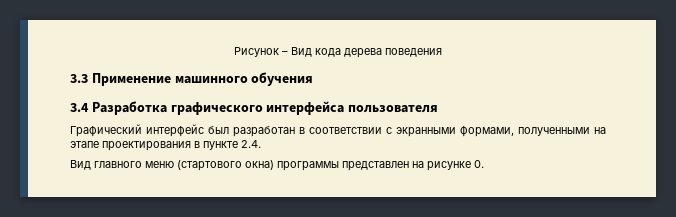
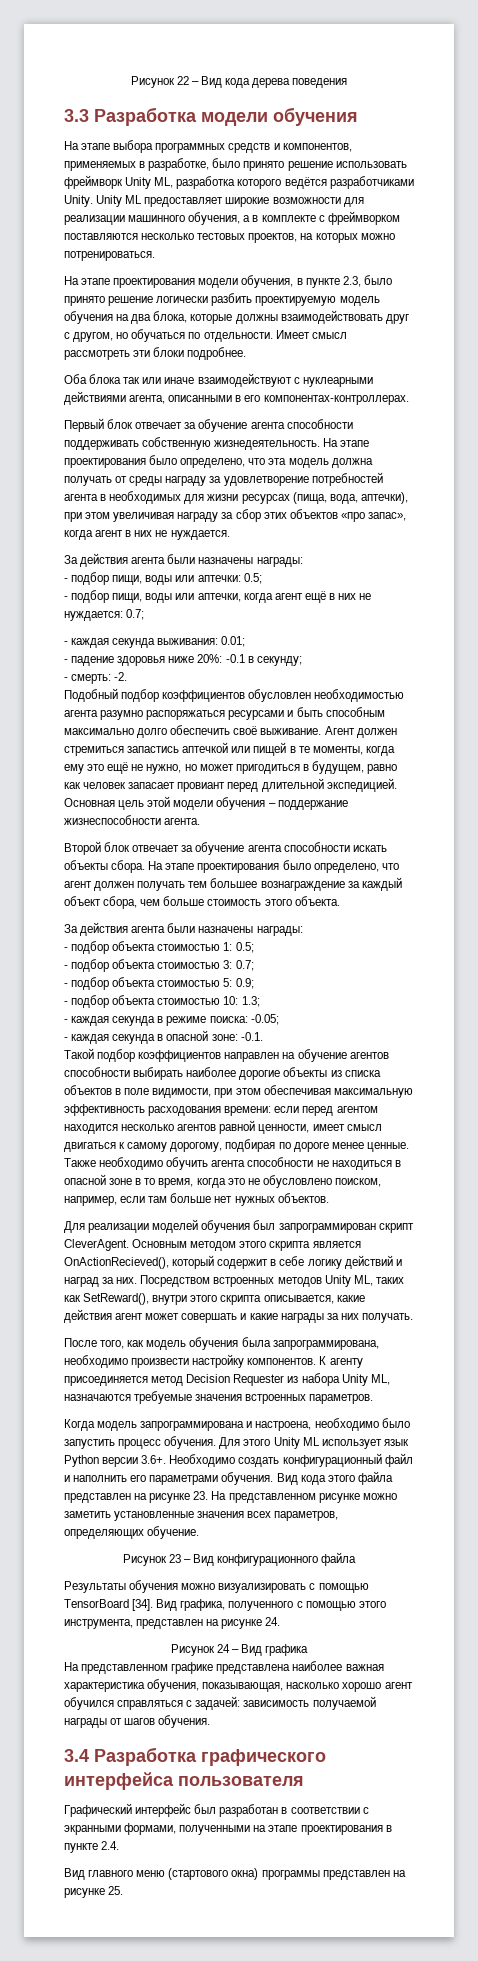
- Рисунок – Вид кода дерева поведения
+ Рисунок 22 – Вид кода дерева поведения
- 3.3 Применение машинного обучения
+ 3.3 Разработка модели обучения
+ На этапе выбора программных средств и компонентов, применяемых в разработке, было принято решение использовать фреймворк Unity ML, разработка которого ведётся разработчиками Unity. Unity ML предоставляет широкие возможности для реализации машинного обучения, а в комплекте с фреймворком поставляются несколько тестовых проектов, на которых можно потренироваться.
+ На этапе проектирования модели обучения, в пункте 2.3, было принято решение логически разбить проектируемую модель обучения на два блока, которые должны взаимодействовать друг с другом, но обучаться по отдельности. Имеет смысл рассмотреть эти блоки подробнее.
+ Оба блока так или иначе взаимодействуют с нуклеарными действиями агента, описанными в его компонентах-контроллерах.
+ Первый блок отвечает за обучение агента способности поддерживать собственную жизнедеятельность. На этапе проектирования было определено, что эта модель должна получать от среды награду за удовлетворение потребностей агента в необходимых для жизни ресурсах (пища, вода, аптечки), при этом увеличивая награду за сбор этих объектов «про запас», когда агент в них не нуждается.
+ За действия агента были назначены награды:
+ - подбор пищи, воды или аптечки: 0.5;
+ - подбор пищи, воды или аптечки, когда агент ещё в них не нуждается: 0.7;
+ - каждая секунда выживания: 0.01;
+ - падение здоровья ниже 20%: -0.1 в секунду;
+ - смерть: -2.
+ Подобный подбор коэффициентов обусловлен необходимостью агента разумно распоряжаться ресурсами и быть способным максимально долго обеспечить своё выживание. Агент должен стремиться запастись аптечкой или пищей в те моменты, когда ему это ещё не нужно, но может пригодиться в будущем, равно как человек запасает провиант перед длительной экспедицией. Основная цель этой модели обучения – поддержание жизнеспособности агента.
+ Второй блок отвечает за обучение агента способности искать объекты сбора. На этапе проектирования было определено, что агент должен получать тем большее вознаграждение за каждый объект сбора, чем больше стоимость этого объекта.
+ За действия агента были назначены награды:
+ - подбор объекта стоимостью 1: 0.5;
+ - подбор объекта стоимостью 3: 0.7;
+ - подбор объекта стоимостью 5: 0.9;
+ - подбор объекта стоимостью 10: 1.3;
+ - каждая секунда в режиме поиска: -0.05;
+ - каждая секунда в опасной зоне: -0.1.
+ Такой подбор коэффициентов направлен на обучение агентов способности выбирать наиболее дорогие объекты из списка объектов в поле видимости, при этом обеспечивая максимальную эффективность расходования времени: если перед агентом находится несколько агентов равной ценности, имеет смысл двигаться к самому дорогому, подбирая по дороге менее ценные. Также необходимо обучить агента способности не находиться в опасной зоне в то время, когда это не обусловлено поиском, например, если там больше нет нужных объектов.
+ Для реализации моделей обучения был запрограммирован скрипт CleverAgent. Основным методом этого скрипта является OnActionRecieved(), который содержит в себе логику действий и наград за них. Посредством встроенных методов Unity ML, таких как SetReward(), внутри этого скрипта описывается, какие действия агент может совершать и какие награды за них получать.
+ После того, как модель обучения была запрограммирована, необходимо произвести настройку компонентов. К агенту присоединяется метод Decision Requester из набора Unity ML, назначаются требуемые значения встроенных параметров.
+ Когда модель запрограммирована и настроена, необходимо было запустить процесс обучения. Для этого Unity ML использует язык Python версии 3.6+. Необходимо создать конфигурационный файл и наполнить его параметрами обучения. Вид кода этого файла представлен на рисунке 23. На представленном рисунке можно заметить установленные значения всех параметров, определяющих обучение.
+ Рисунок 23 – Вид конфигурационного файла
+ Результаты обучения можно визуализировать с помощью TensorBoard [34]. Вид графика, полученного с помощью этого инструмента, представлен на рисунке 24.
+ Рисунок 24 – Вид графика
+ На представленном графике представлена наиболее важная характеристика обучения, показывающая, насколько хорошо агент обучился справляться с задачей: зависимость получаемой награды от шагов обучения.
- Вид главного меню (стартового окна) программы представлен на рисунке 0.
+ Вид главного меню (стартового окна) программы представлен на рисунке 25.

